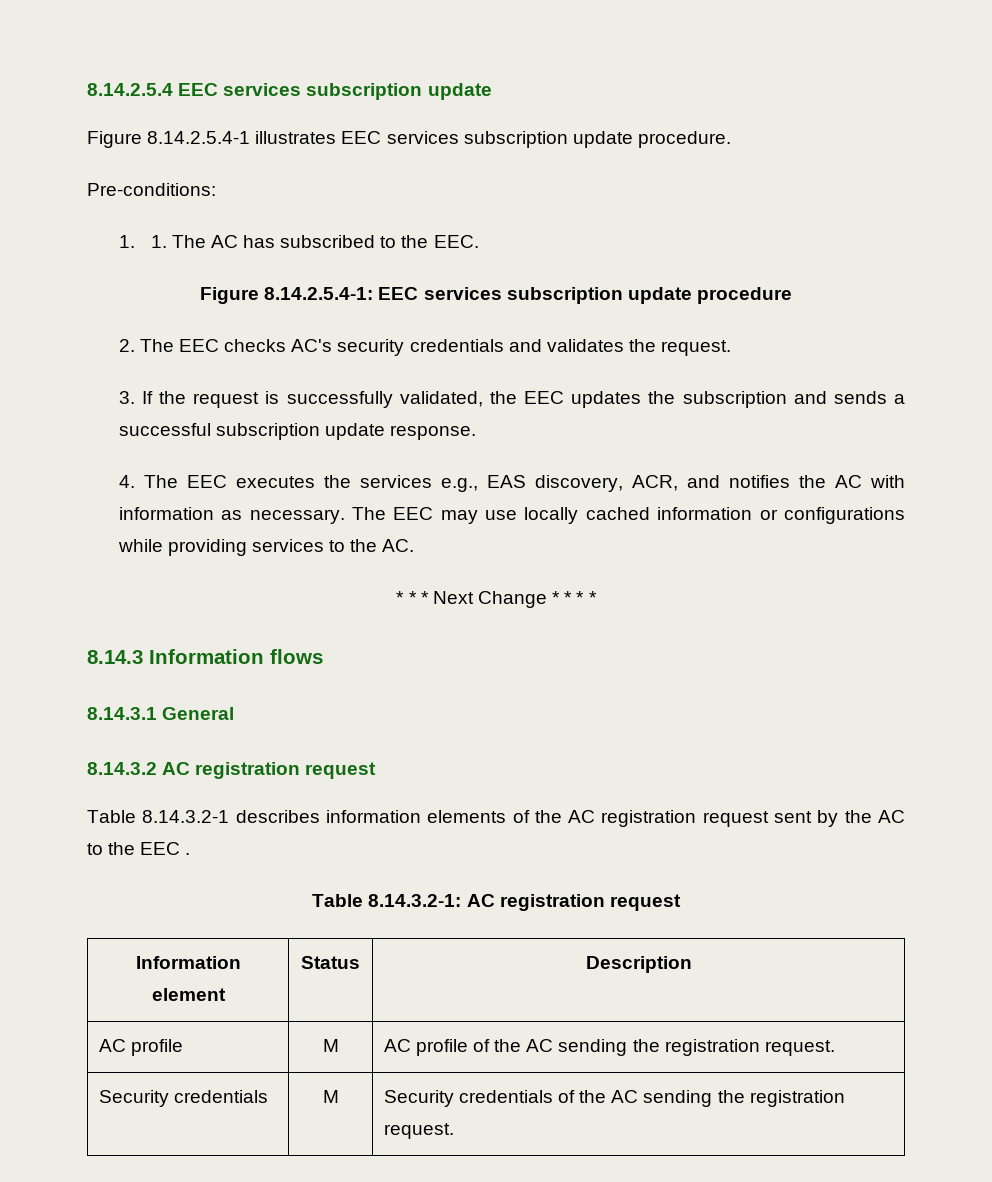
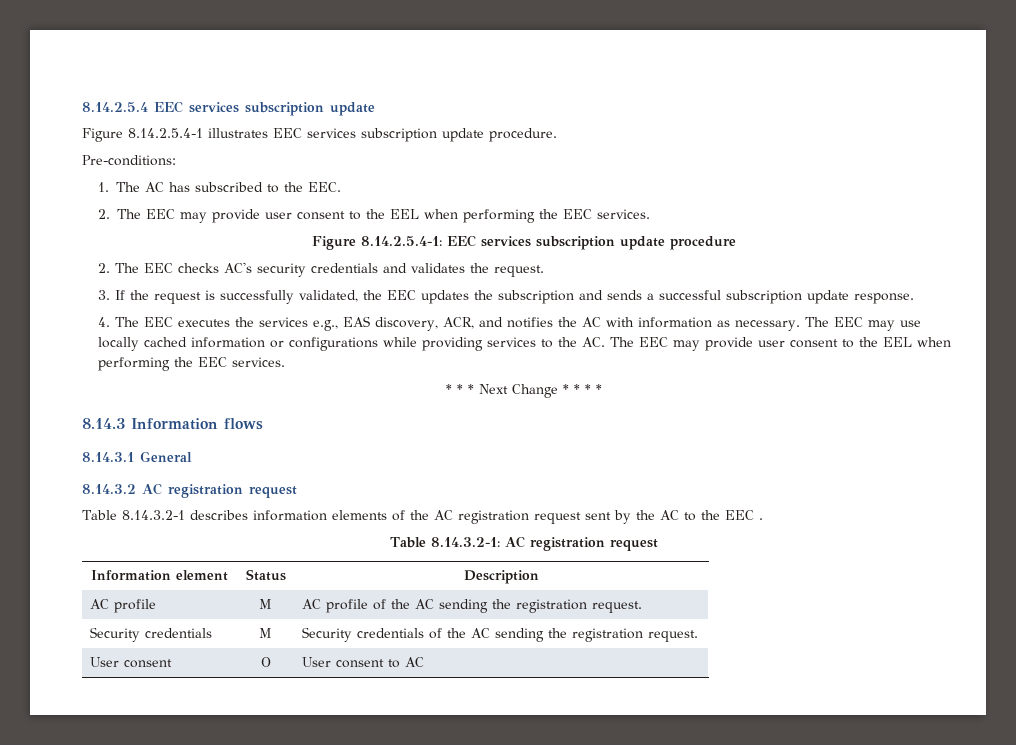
- 1. 1. The AC has subscribed to the EEC.
+ 1. The AC has subscribed to the EEC.
+ 2. The EEC may provide user consent to the EEL when performing the EEC services.
- The EEC may use locally cached information or configurations while providing services to the AC.
+ The EEC may use locally cached information or configurations while providing services to the AC. The EEC may provide user consent to the EEL when performing the EEC services.
+ User consent | O | User consent to AC

